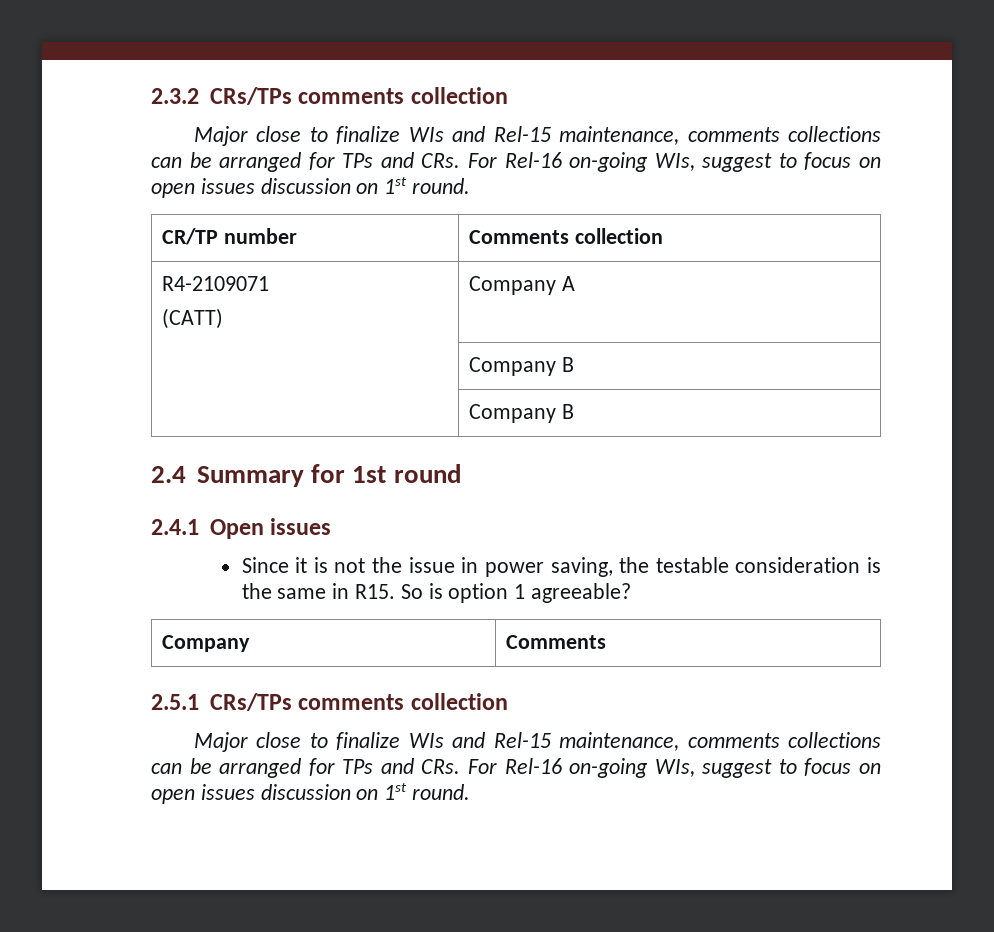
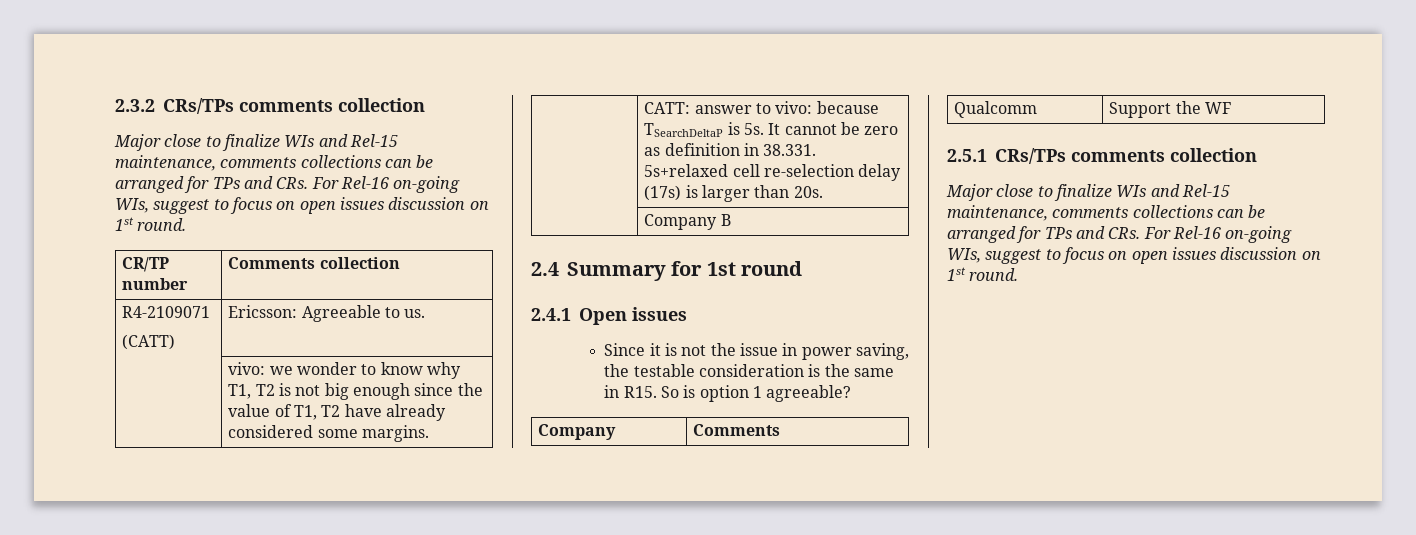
  R4-2109071
- (CATT) | Company A
- | Company B
+ (CATT) | Ericsson: Agreeable to us.
+ | vivo: we wonder to know why T1, T2 is not big enough since the value of T1, T2 have already considered some margins.
+ | CATT: answer to vivo: because TSearchDeltaP is 5s. It cannot be zero as definition in 38.331. 5s+relaxed cell re-selection delay (17s) is larger than 20s.
+ Qualcomm | Support the WF

